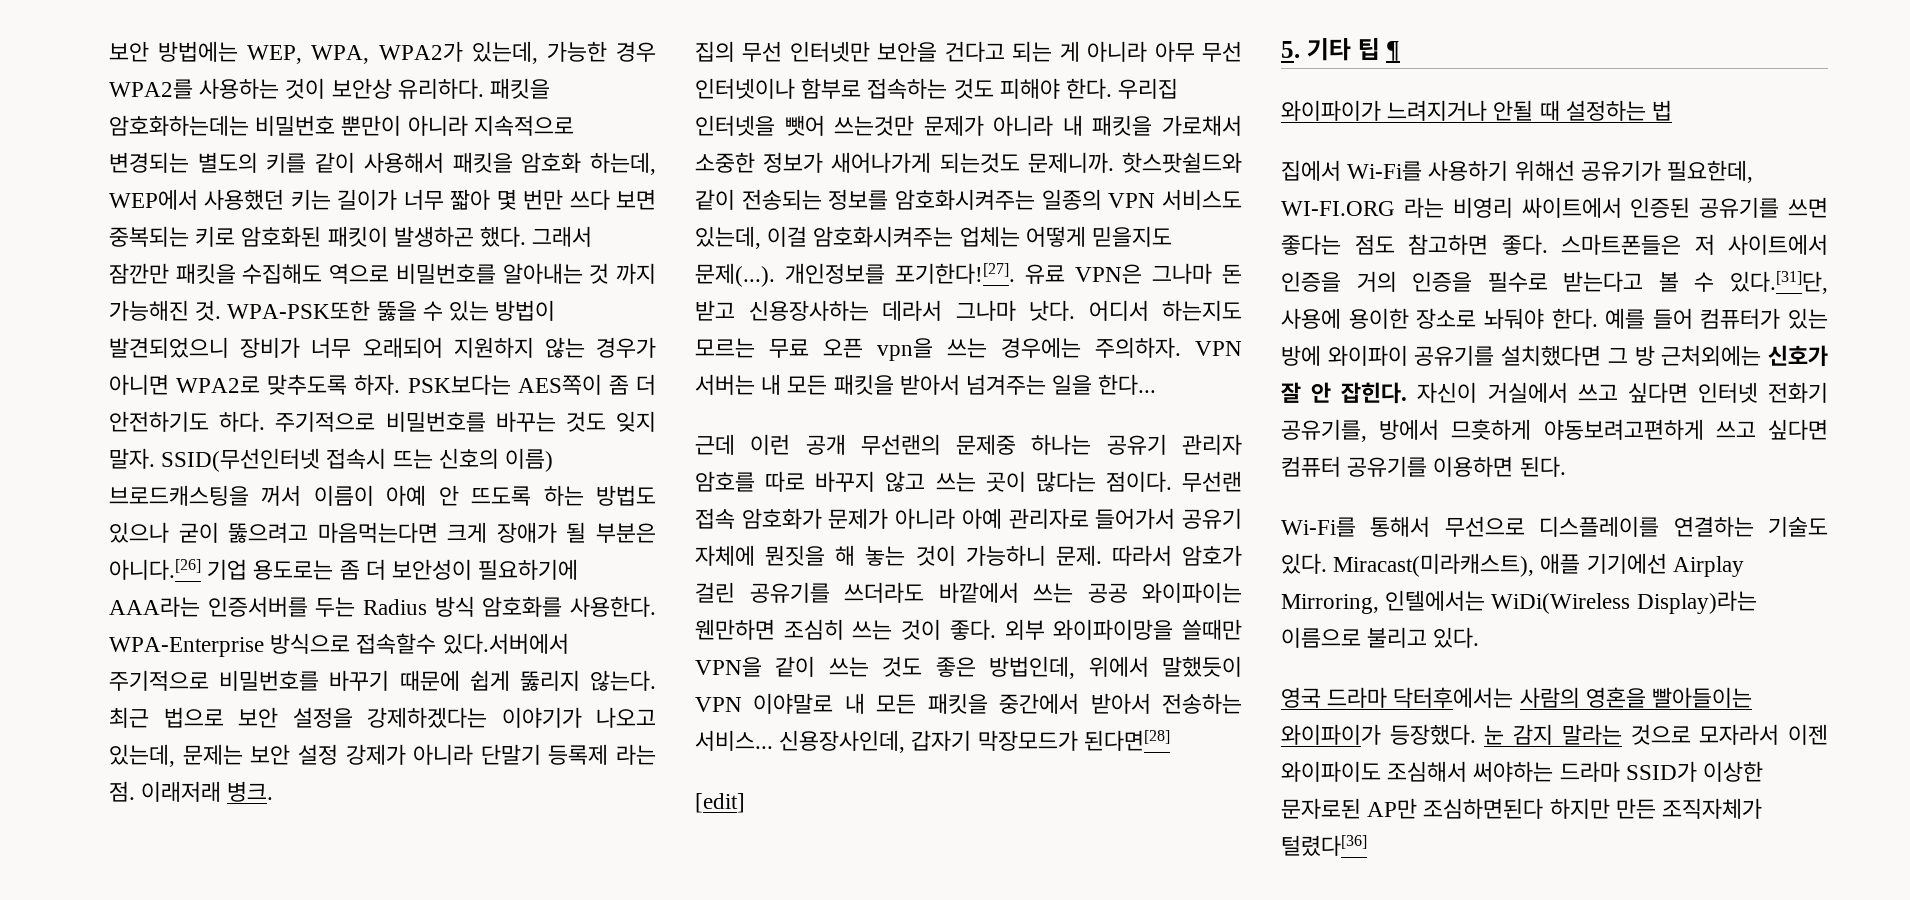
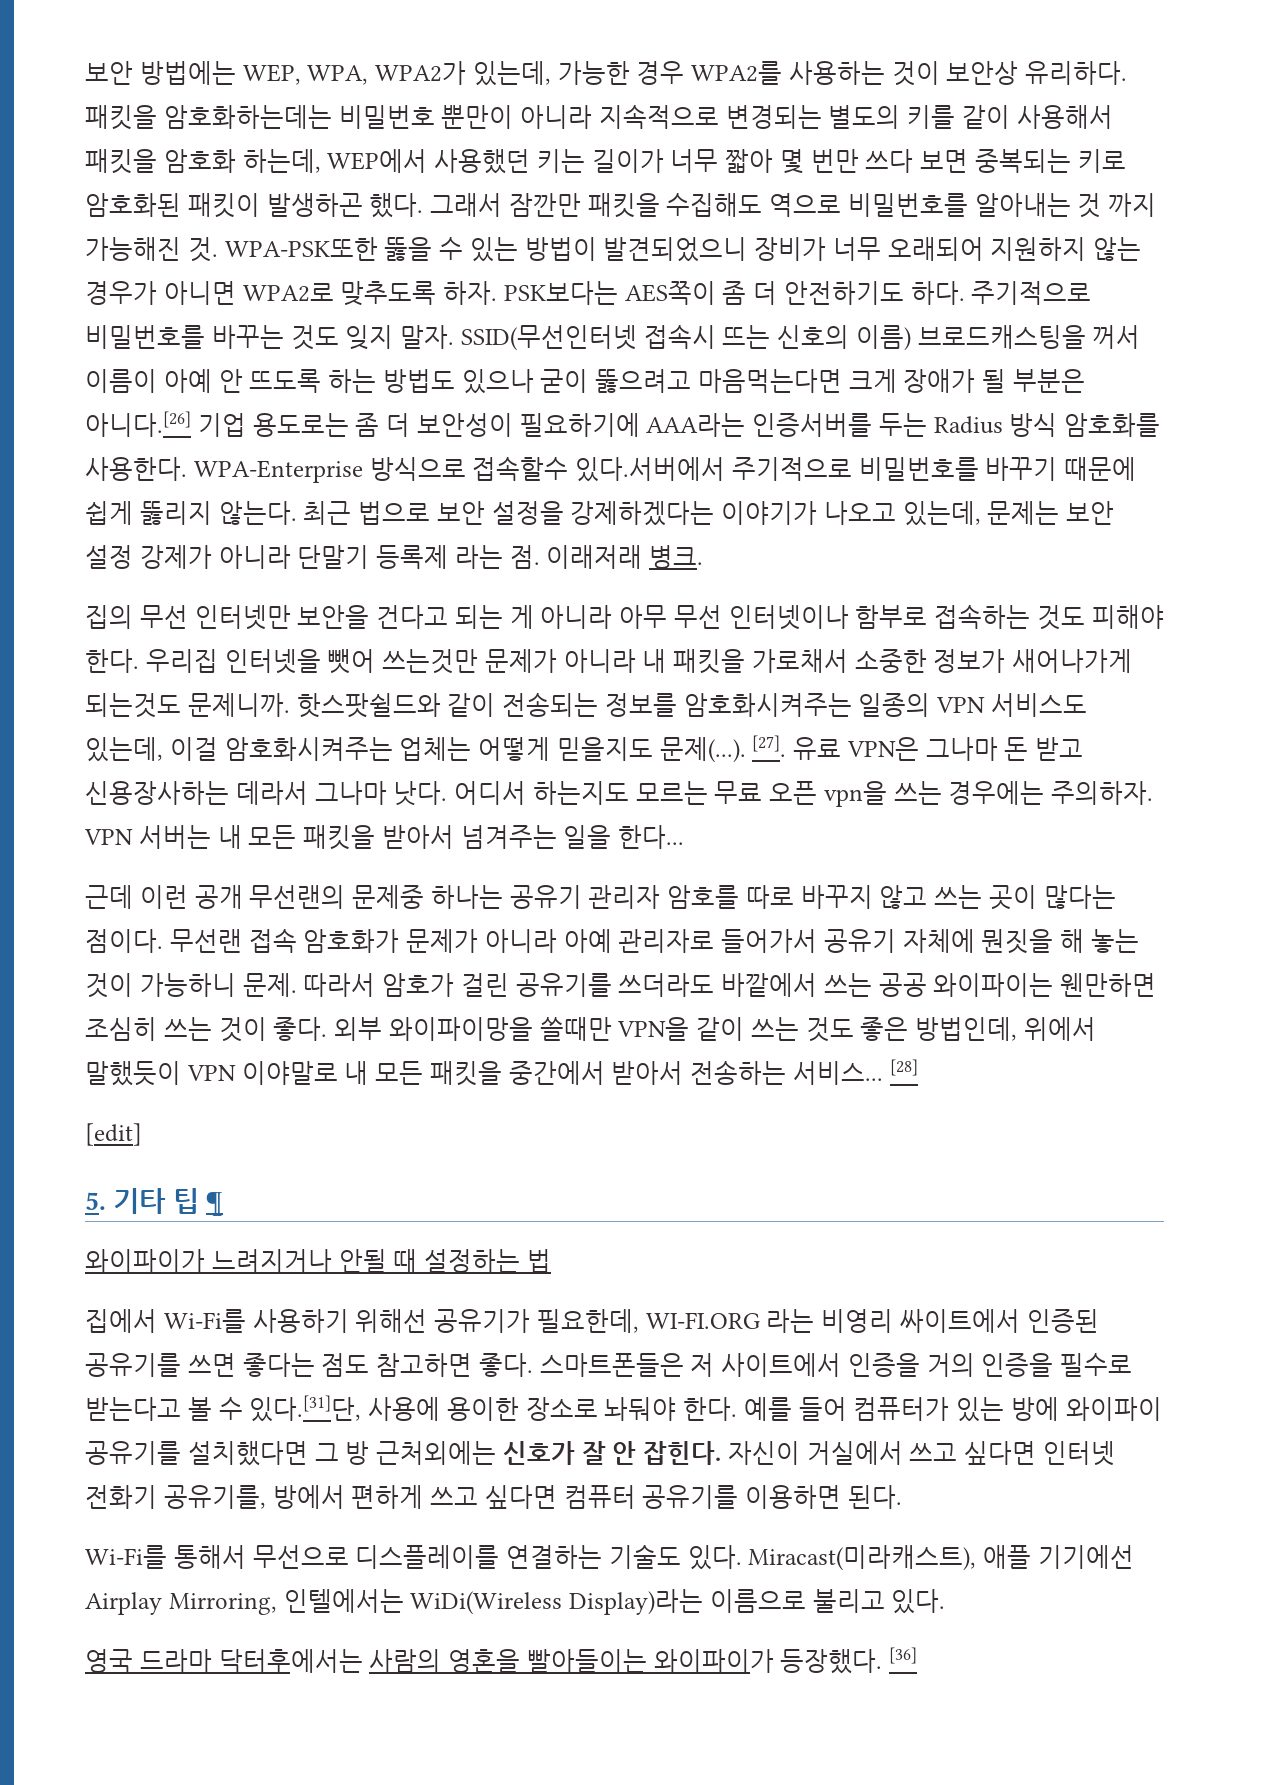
- 핫스팟쉴드와 같이 전송되는 정보를 암호화시켜주는 일종의 VPN 서비스도 있는데, 이걸 암호화시켜주는 업체는 어떻게 믿을지도 문제(...). 개인정보를 포기한다![27].
+ 핫스팟쉴드와 같이 전송되는 정보를 암호화시켜주는 일종의 VPN 서비스도 있는데, 이걸 암호화시켜주는 업체는 어떻게 믿을지도 문제(...). [27].
- 신용장사인데, 갑자기 막장모드가 된다면[28]
+ [28]
- 자신이 거실에서 쓰고 싶다면 인터넷 전화기 공유기를, 방에서 므흣하게 야동보려고편하게 쓰고 싶다면 컴퓨터 공유기를 이용하면 된다.
+ 자신이 거실에서 쓰고 싶다면 인터넷 전화기 공유기를, 방에서 편하게 쓰고 싶다면 컴퓨터 공유기를 이용하면 된다.
- 눈 감지 말라는 것으로 모자라서 이젠 와이파이도 조심해서 써야하는 드라마 SSID가 이상한 문자로된 AP만 조심하면된다 하지만 만든 조직자체가 털렸다[36]
+ [36]

